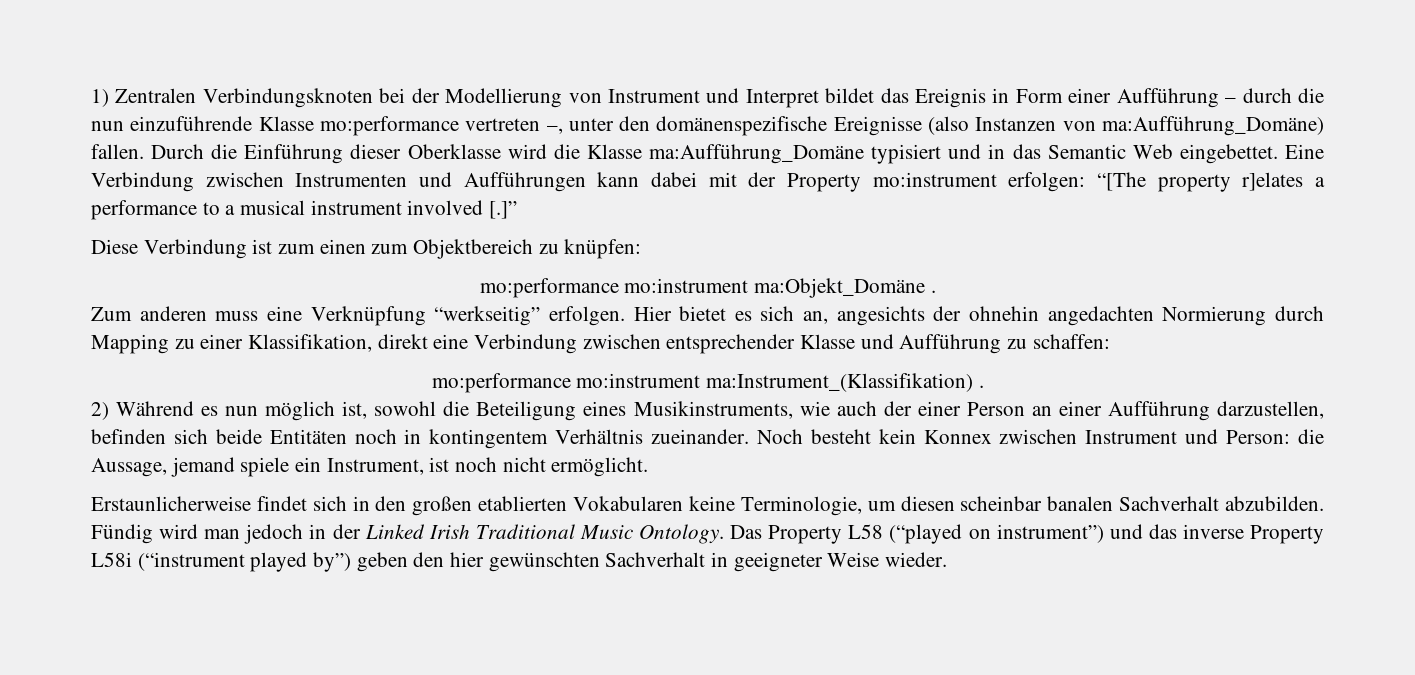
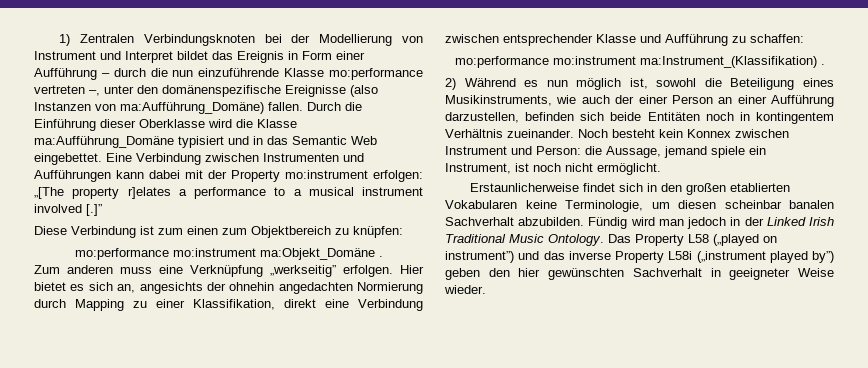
- Eine Verbindung zwischen Instrumenten und Aufführungen kann dabei mit der Property mo:instrument erfolgen: “[The property r]elates a performance to a musical instrument involved [.]”
+ Eine Verbindung zwischen Instrumenten und Aufführungen kann dabei mit der Property mo:instrument erfolgen: „[The property r]elates a performance to a musical instrument involved [.]”
- Zum anderen muss eine Verknüpfung “werkseitig” erfolgen.
+ Zum anderen muss eine Verknüpfung „werkseitig” erfolgen.
- Das Property L58 (“played on instrument”) und das inverse Property L58i (“instrument played by”) geben den hier gewünschten Sachverhalt in geeigneter Weise wieder.
+ Das Property L58 („played on instrument”) und das inverse Property L58i („instrument played by”) geben den hier gewünschten Sachverhalt in geeigneter Weise wieder.

